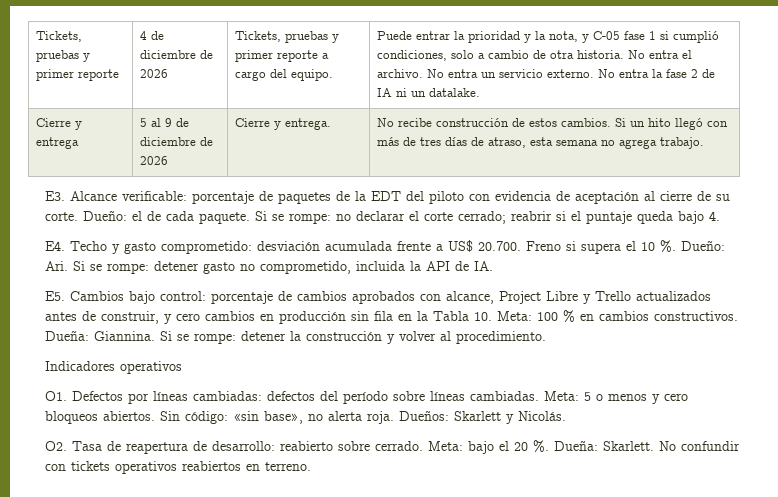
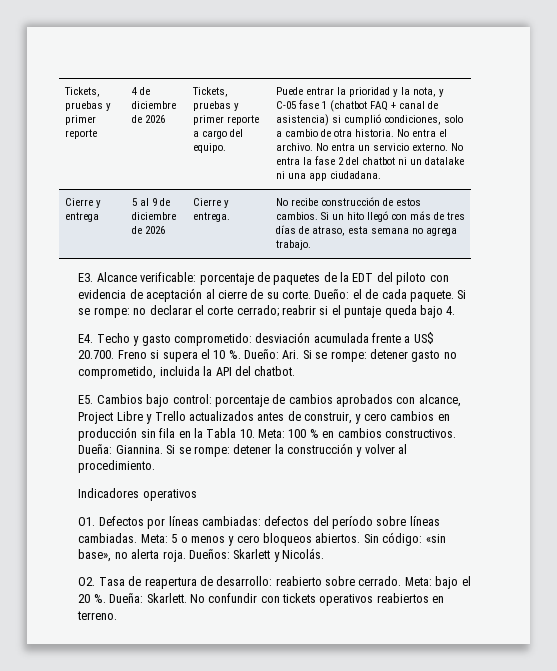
- Puede entrar la prioridad y la nota, y C-05 fase 1 si cumplió condiciones, solo a cambio de otra historia.
+ Puede entrar la prioridad y la nota, y C-05 fase 1 (chatbot FAQ + canal de asistencia) si cumplió condiciones, solo a cambio de otra historia.
- No entra la fase 2 de IA ni un datalake.
+ No entra la fase 2 del chatbot ni un datalake ni una app ciudadana.
- Dueño: Ari. Si se rompe: detener gasto no comprometido, incluida la API de IA.
+ Dueño: Ari. Si se rompe: detener gasto no comprometido, incluida la API del chatbot.

